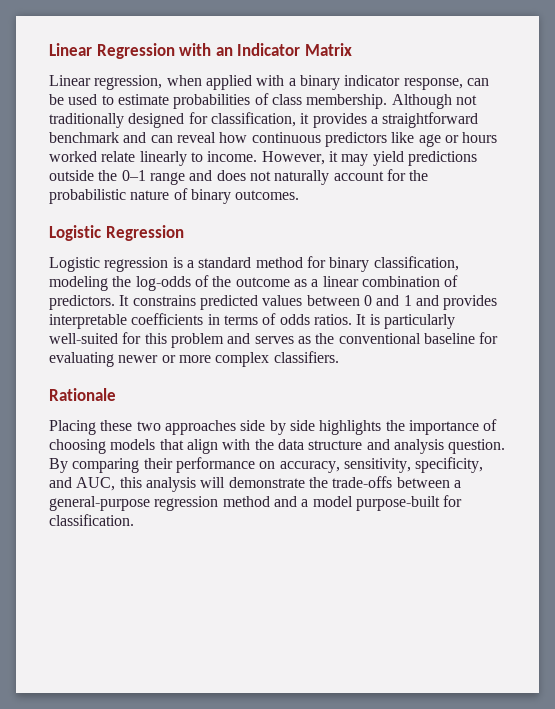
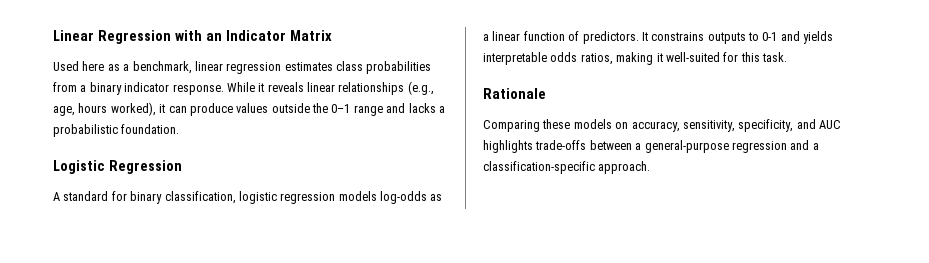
- Linear regression, when applied with a binary indicator response, can be used to estimate probabilities of class membership. Although not traditionally designed for classification, it provides a straightforward benchmark and can reveal how continuous predictors like age or hours worked relate linearly to income. However, it may yield predictions outside the 0–1 range and does not naturally account for the probabilistic nature of binary outcomes.
+ Used here as a benchmark, linear regression estimates class probabilities from a binary indicator response. While it reveals linear relationships (e.g., age, hours worked), it can produce values outside the 0–1 range and lacks a probabilistic foundation.
  Logistic Regression
- Logistic regression is a standard method for binary classification, modeling the log-odds of the outcome as a linear combination of predictors.
+ A standard for binary classification, logistic regression models log-odds as a linear function of predictors.
- It constrains predicted values between 0 and 1 and provides interpretable coefficients in terms of odds ratios. It is particularly well-suited for this problem and serves as the conventional baseline for evaluating newer or more complex classifiers.
+ It constrains outputs to 0-1 and yields interpretable odds ratios, making it well-suited for this task.
  Rationale
- Placing these two approaches side by side highlights the importance of choosing models that align with the data structure and analysis question. By comparing their performance on accuracy, sensitivity, specificity, and AUC, this analysis will demonstrate the trade-offs between a general-purpose regression method and a model purpose-built for classification.
+ Comparing these models on accuracy, sensitivity, specificity, and AUC highlights trade-offs between a general-purpose regression and a classification-specific approach.

